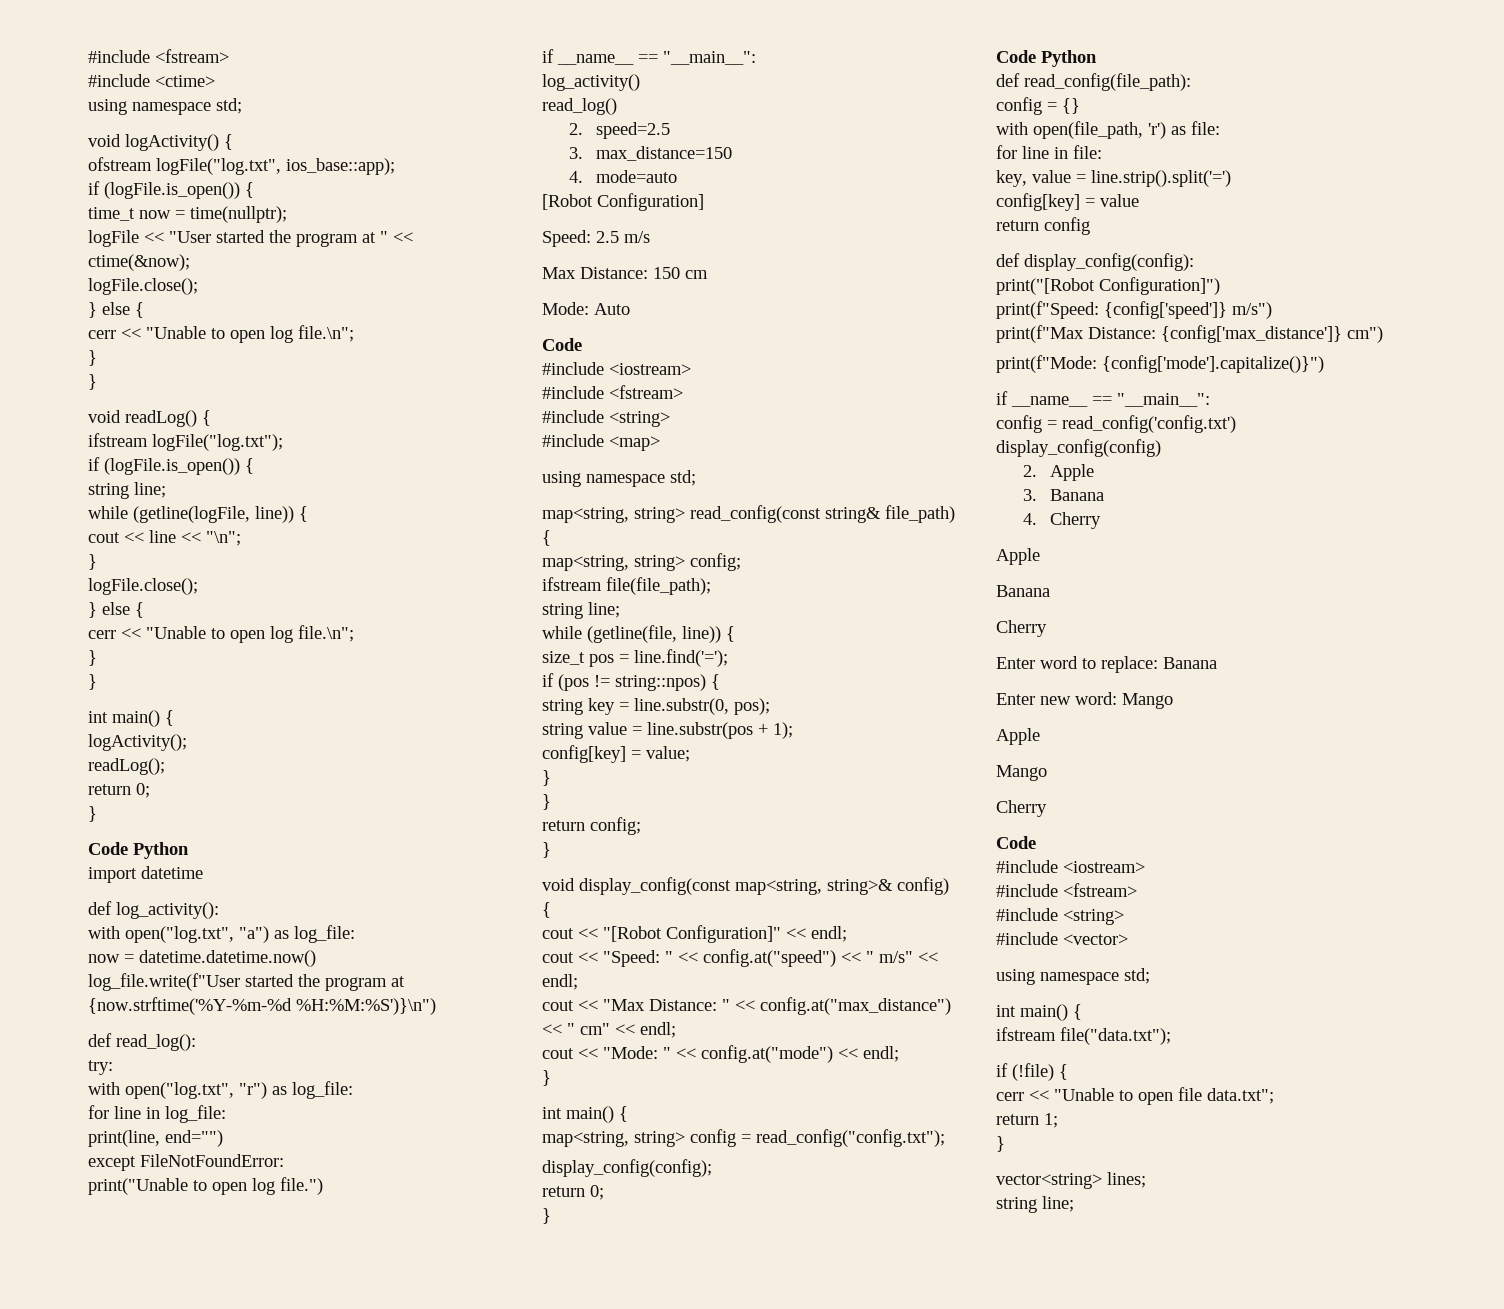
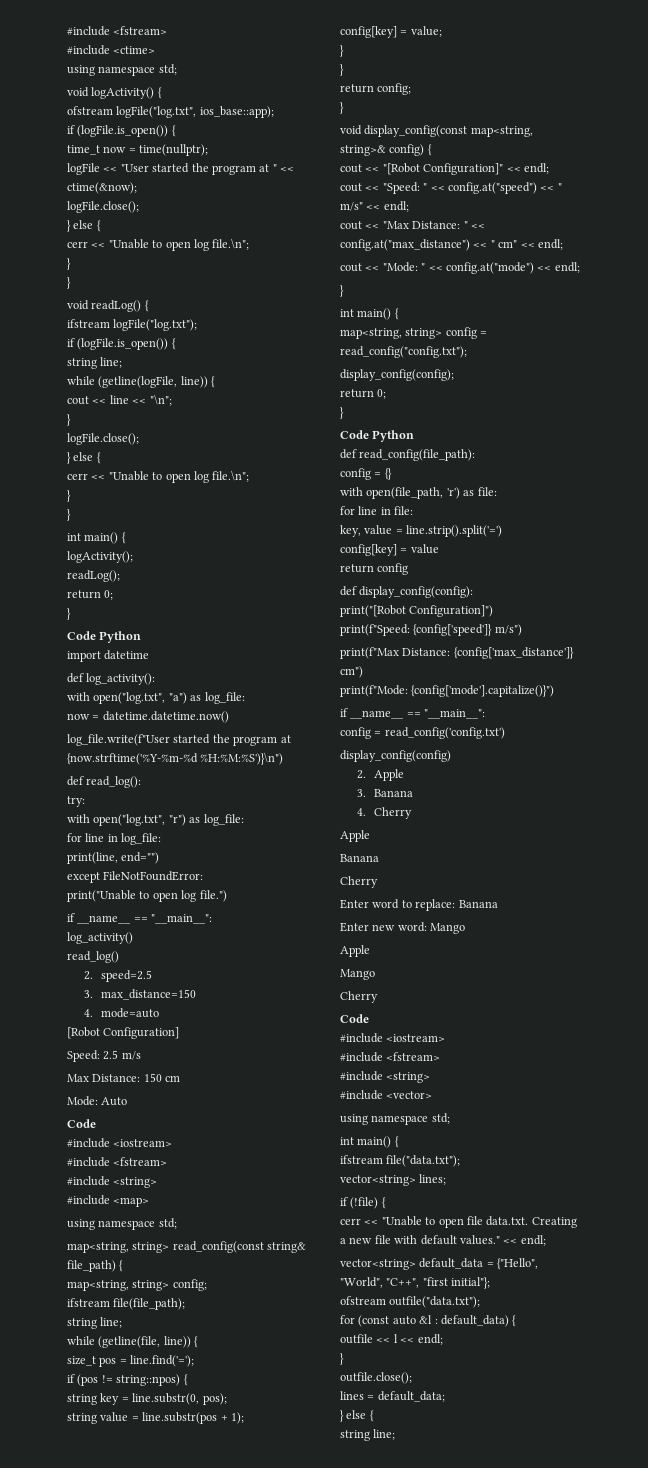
+ vector<string> lines;
- cerr << "Unable to open file data.txt";
- return 1;
+ cerr << "Unable to open file data.txt. Creating a new file with default values." << endl;
+ vector<string> default_data = {"Hello", "World", "C++", "first initial"};
+ ofstream outfile("data.txt");
+ for (const auto &l : default_data) {
+ outfile << l << endl;
  }
- vector<string> lines;
+ outfile.close();
+ lines = default_data;
+ } else {

